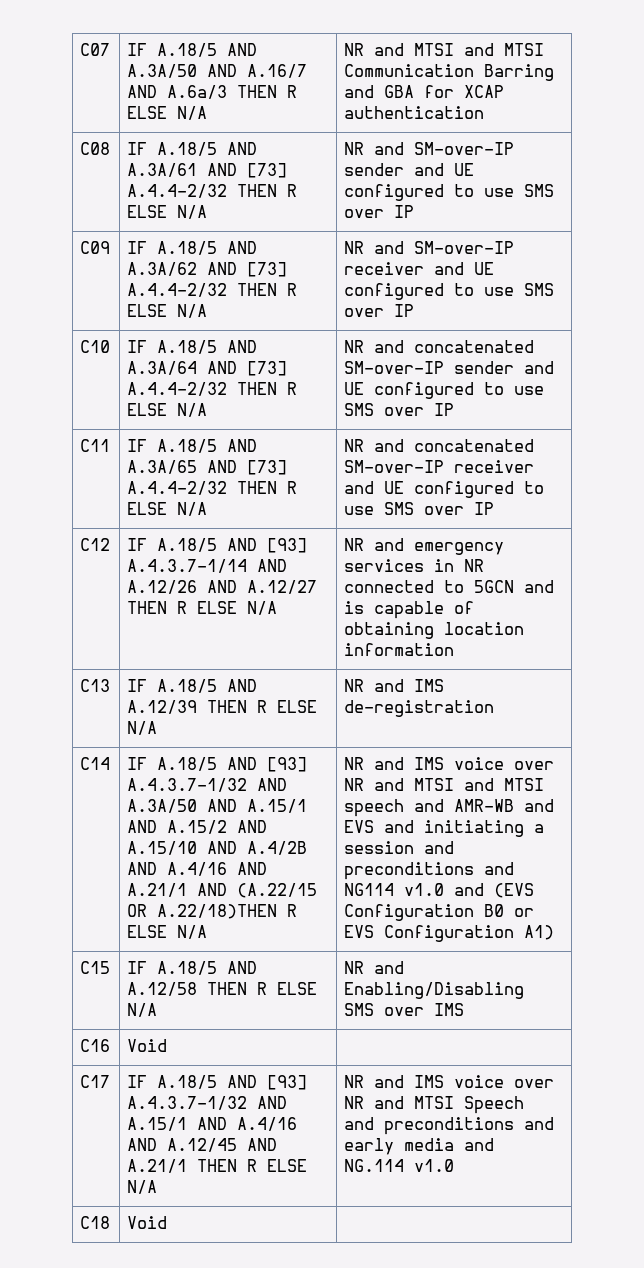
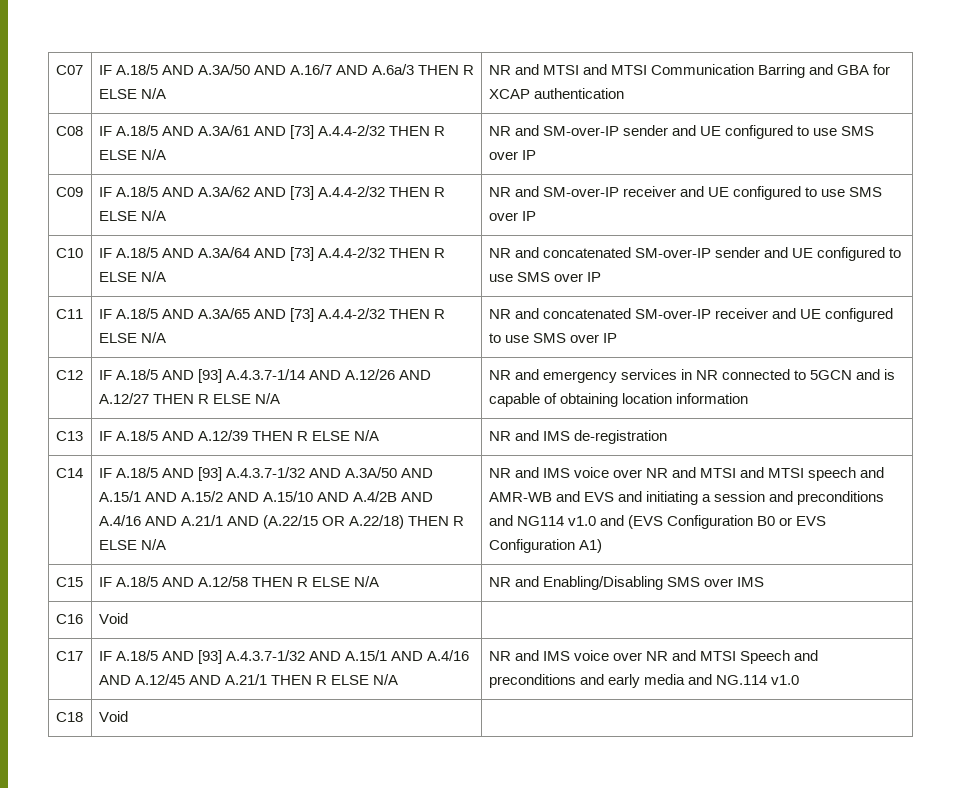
- IF A.18/5 AND [93] A.4.3.7-1/32 AND A.3A/50 AND A.15/1 AND A.15/2 AND A.15/10 AND A.4/2B AND A.4/16 AND A.21/1 AND (A.22/15 OR A.22/18)THEN R ELSE N/A
+ IF A.18/5 AND [93] A.4.3.7-1/32 AND A.3A/50 AND A.15/1 AND A.15/2 AND A.15/10 AND A.4/2B AND A.4/16 AND A.21/1 AND (A.22/15 OR A.22/18) THEN R ELSE N/A

